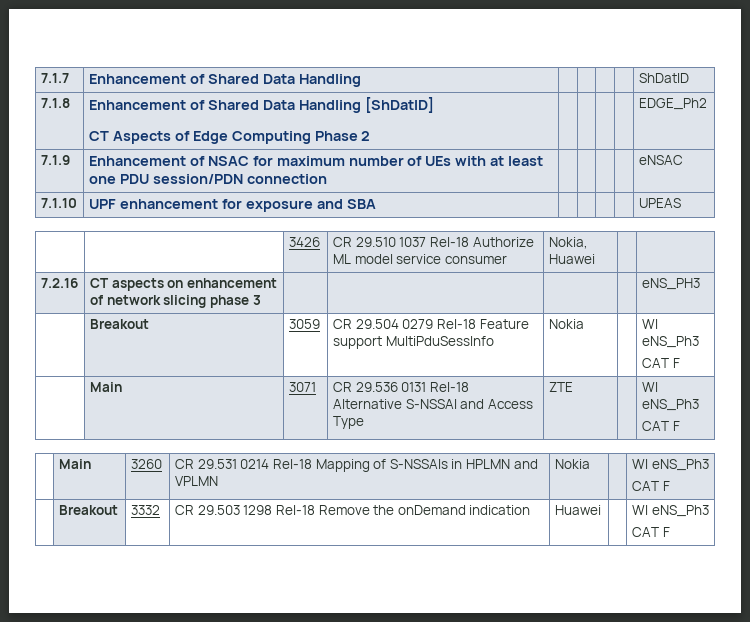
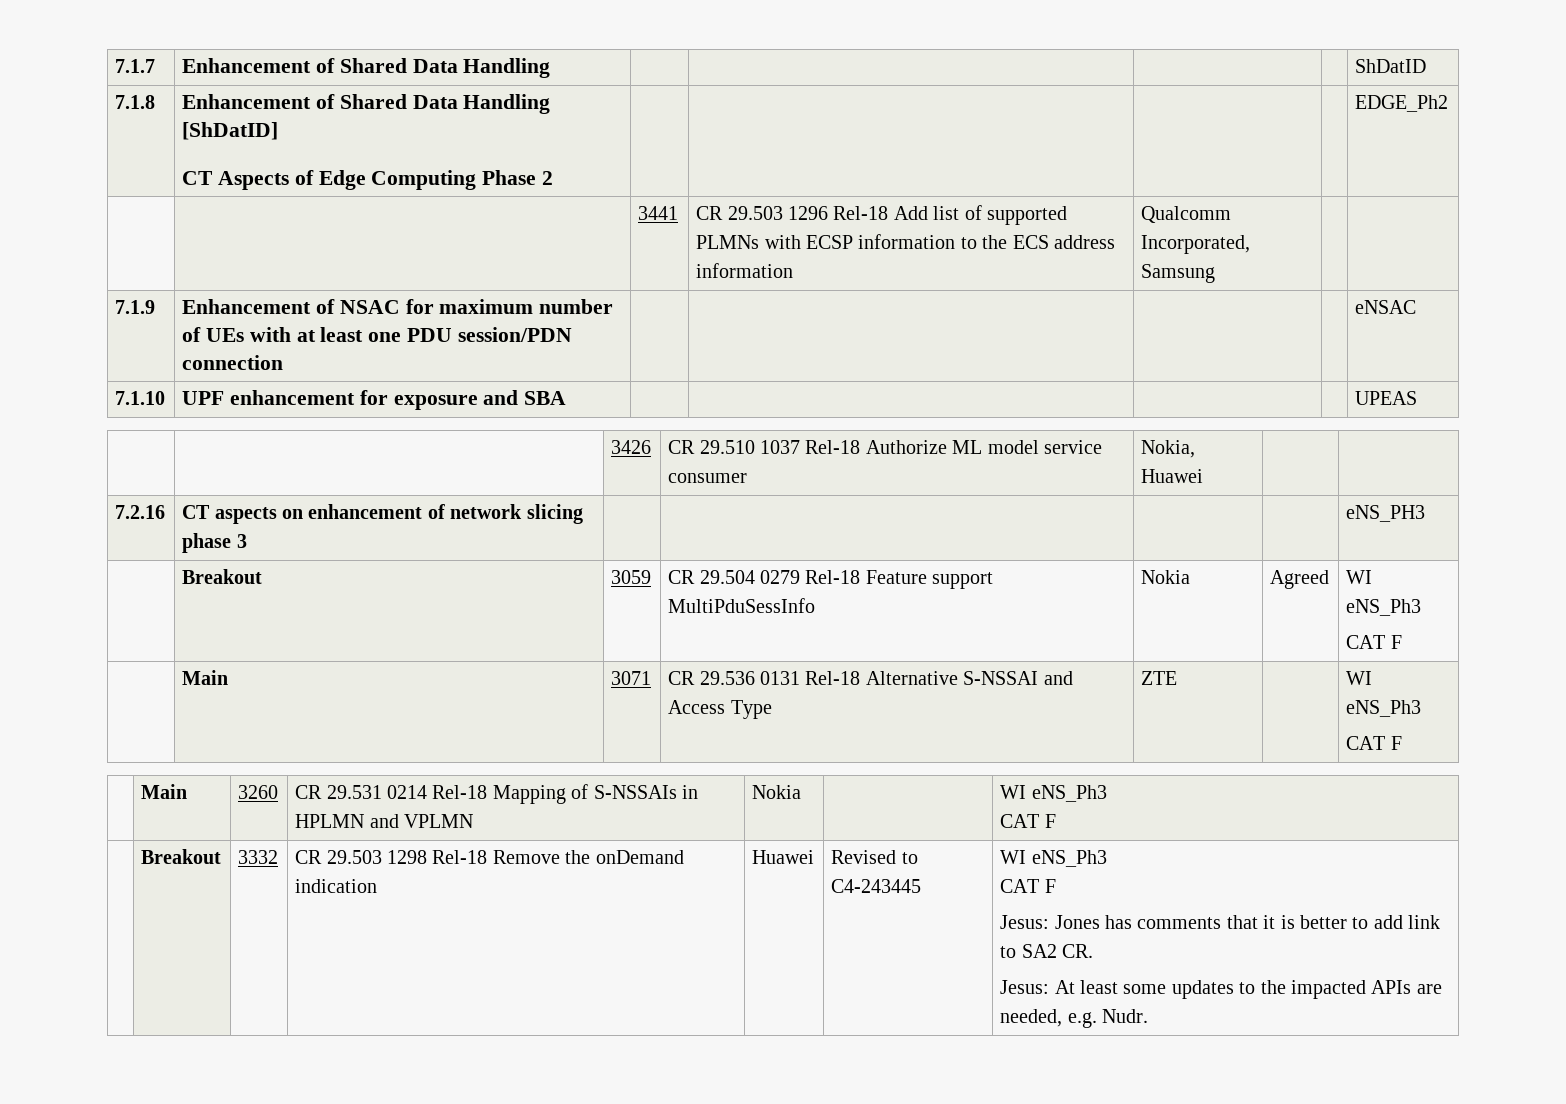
+ | | 3441 | CR 29.503 1296 Rel-18 Add list of supported PLMNs with ECSP information to the ECS address information | Qualcomm Incorporated, Samsung | |
- | Breakout | 3059 | CR 29.504 0279 Rel-18 Feature support MultiPduSessInfo | Nokia | | WI eNS_Ph3
+ | Breakout | 3059 | CR 29.504 0279 Rel-18 Feature support MultiPduSessInfo | Nokia | Agreed | WI eNS_Ph3
- Huawei | | WI eNS_Ph3
+ Huawei | Revised to C4-243445 | WI eNS_Ph3
  CAT F
+ Jesus: Jones has comments that it is better to add link to SA2 CR.
+ Jesus: At least some updates to the impacted APIs are needed, e.g. Nudr.

